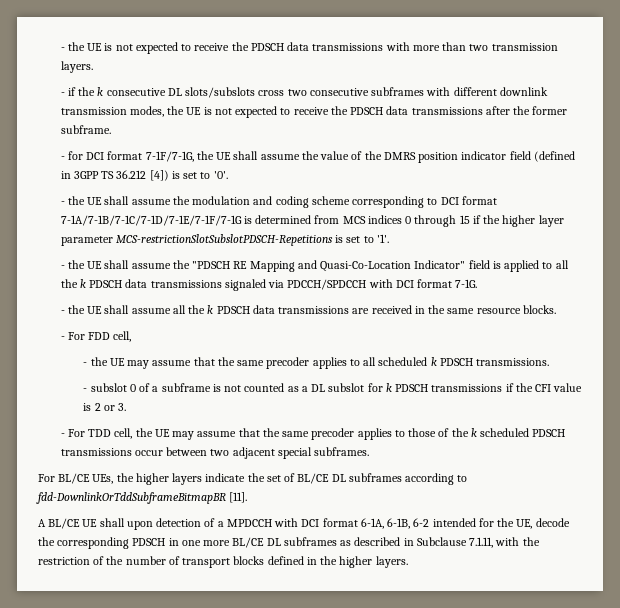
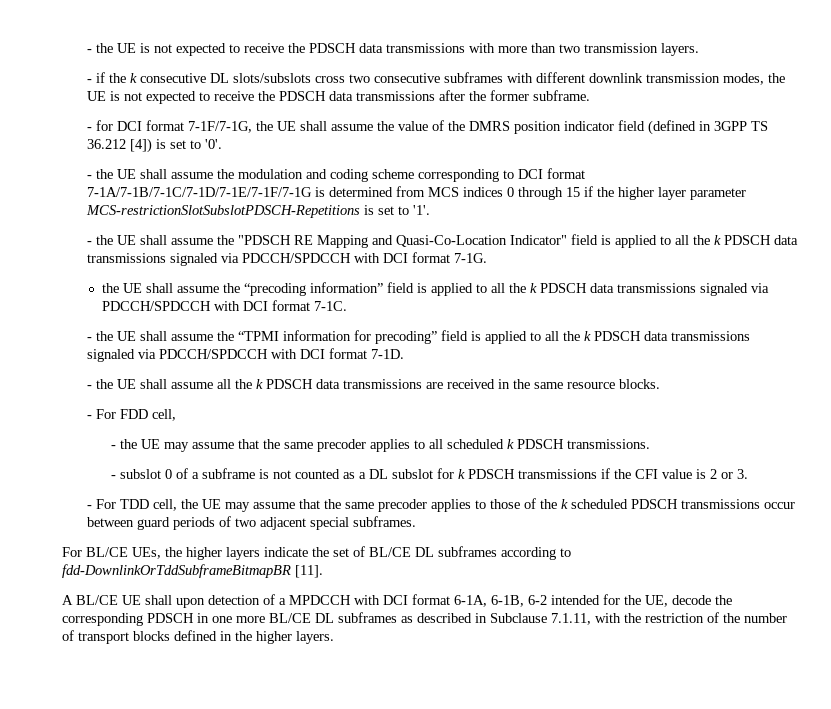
+ the UE shall assume the “precoding information” field is applied to all the k PDSCH data transmissions signaled via PDCCH/SPDCCH with DCI format 7-1C.
+ - the UE shall assume the “TPMI information for precoding” field is applied to all the k PDSCH data transmissions signaled via PDCCH/SPDCCH with DCI format 7-1D.
- - For TDD cell, the UE may assume that the same precoder applies to those of the k scheduled PDSCH transmissions occur between two adjacent special subframes.
+ - For TDD cell, the UE may assume that the same precoder applies to those of the k scheduled PDSCH transmissions occur between guard periods of two adjacent special subframes.

